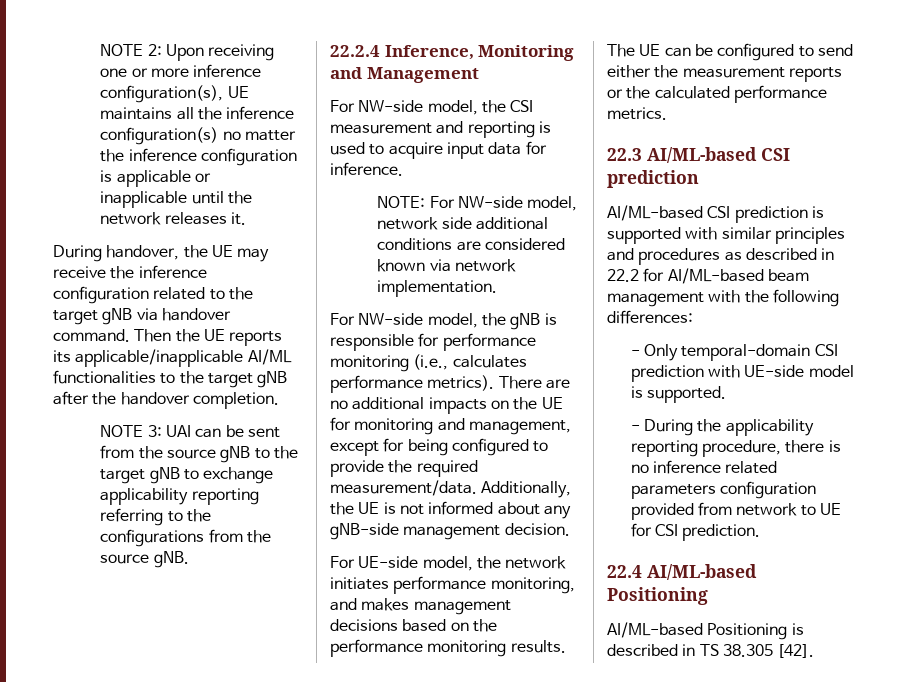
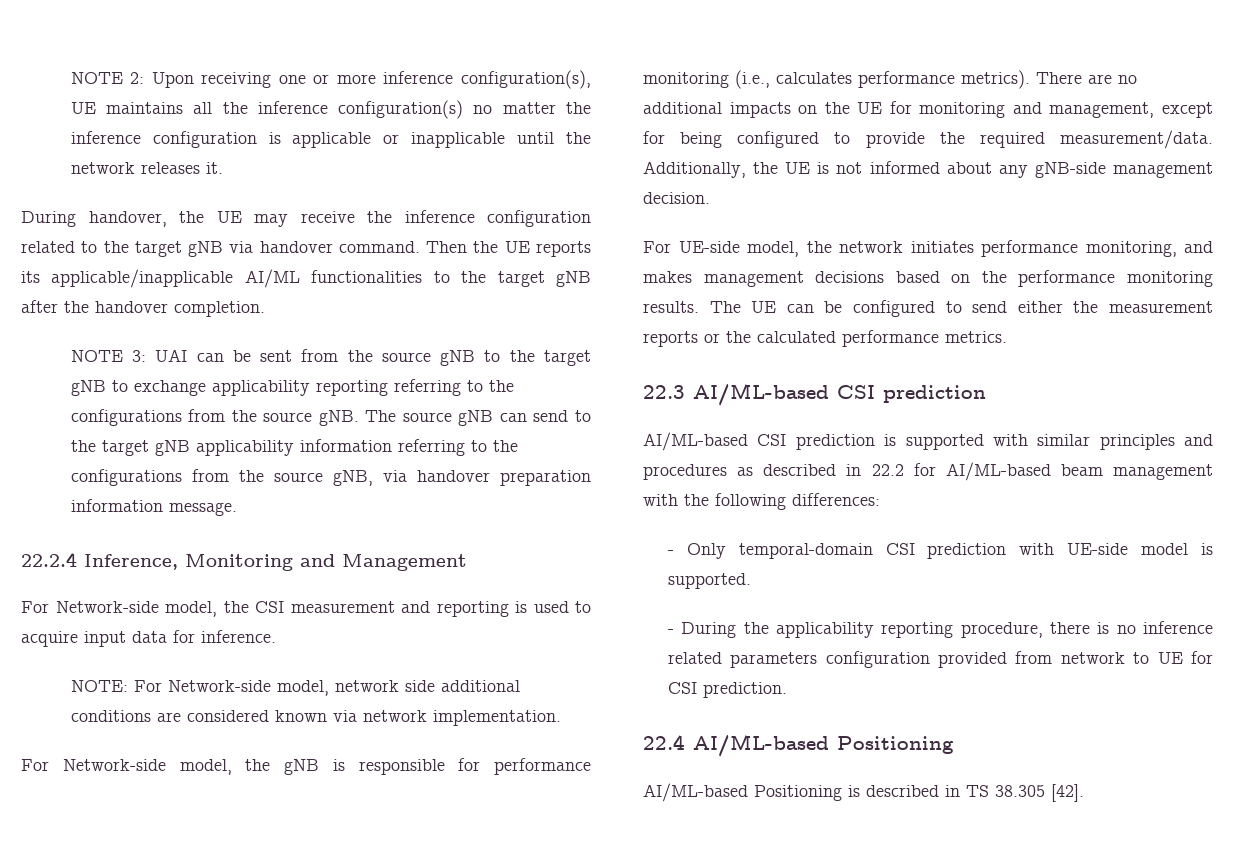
+ The source gNB can send to the target gNB applicability information referring to the configurations from the source gNB, via handover preparation information message.
- For NW-side model, the CSI measurement and reporting is used to acquire input data for inference.
+ For Network-side model, the CSI measurement and reporting is used to acquire input data for inference.
- NOTE: For NW-side model, network side additional conditions are considered known via network implementation.
+ NOTE: For Network-side model, network side additional conditions are considered known via network implementation.
- For NW-side model, the gNB is responsible for performance monitoring (i.e., calculates performance metrics).
+ For Network-side model, the gNB is responsible for performance monitoring (i.e., calculates performance metrics).

